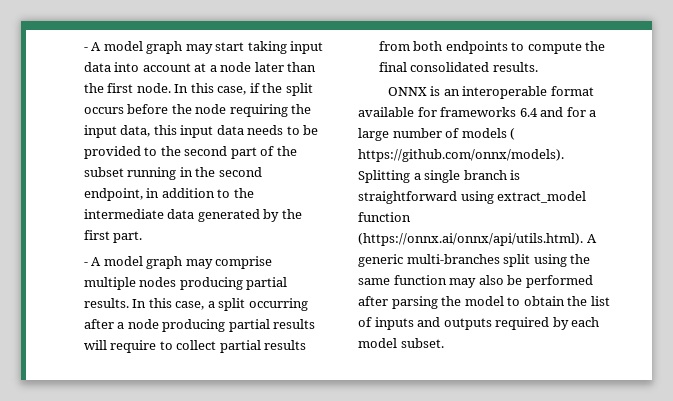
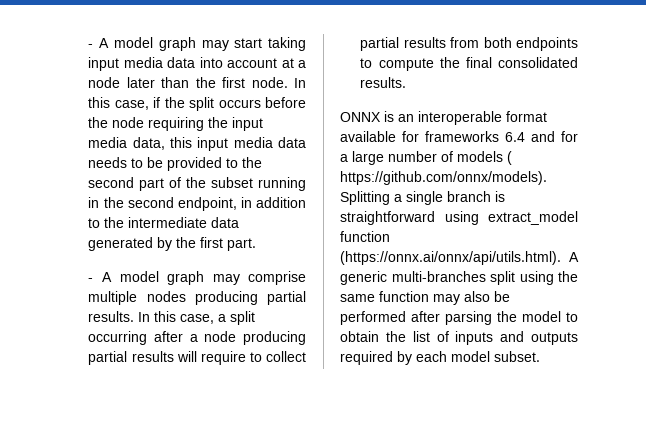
- - A model graph may start taking input data into account at a node later than the first node.
+ - A model graph may start taking input media data into account at a node later than the first node.
- In this case, if the split occurs before the node requiring the input data, this input data needs to be provided to the second part of the subset running in the second endpoint, in addition to the intermediate data generated by the first part.
+ In this case, if the split occurs before the node requiring the input media data, this input media data needs to be provided to the second part of the subset running in the second endpoint, in addition to the intermediate data generated by the first part.

